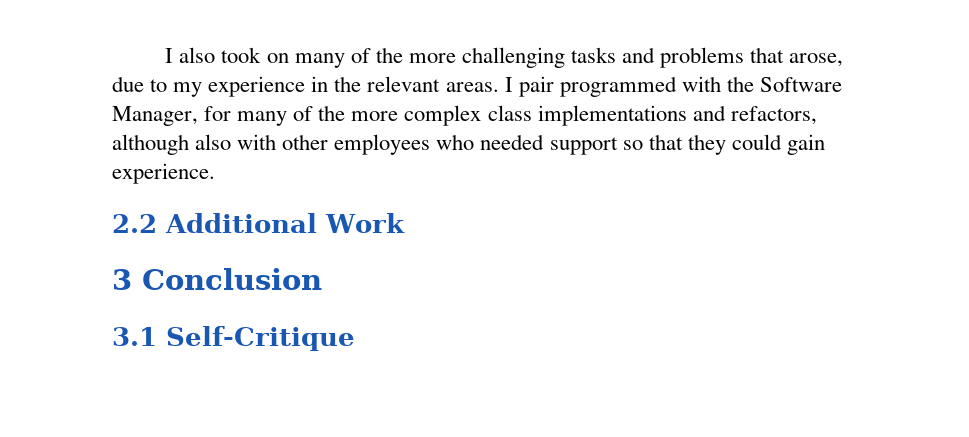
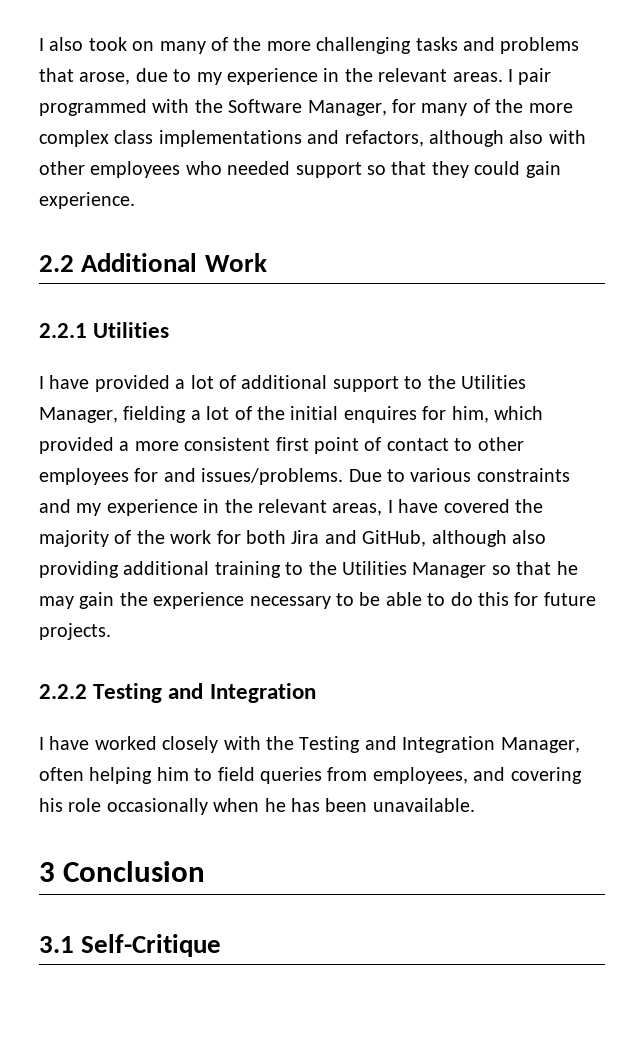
+ 2.2.1 Utilities
+ I have provided a lot of additional support to the Utilities Manager, fielding a lot of the initial enquires for him, which provided a more consistent first point of contact to other employees for and issues/problems. Due to various constraints and my experience in the relevant areas, I have covered the majority of the work for both Jira and GitHub, although also providing additional training to the Utilities Manager so that he may gain the experience necessary to be able to do this for future projects.
+ 2.2.2 Testing and Integration
+ I have worked closely with the Testing and Integration Manager, often helping him to field queries from employees, and covering his role occasionally when he has been unavailable.

